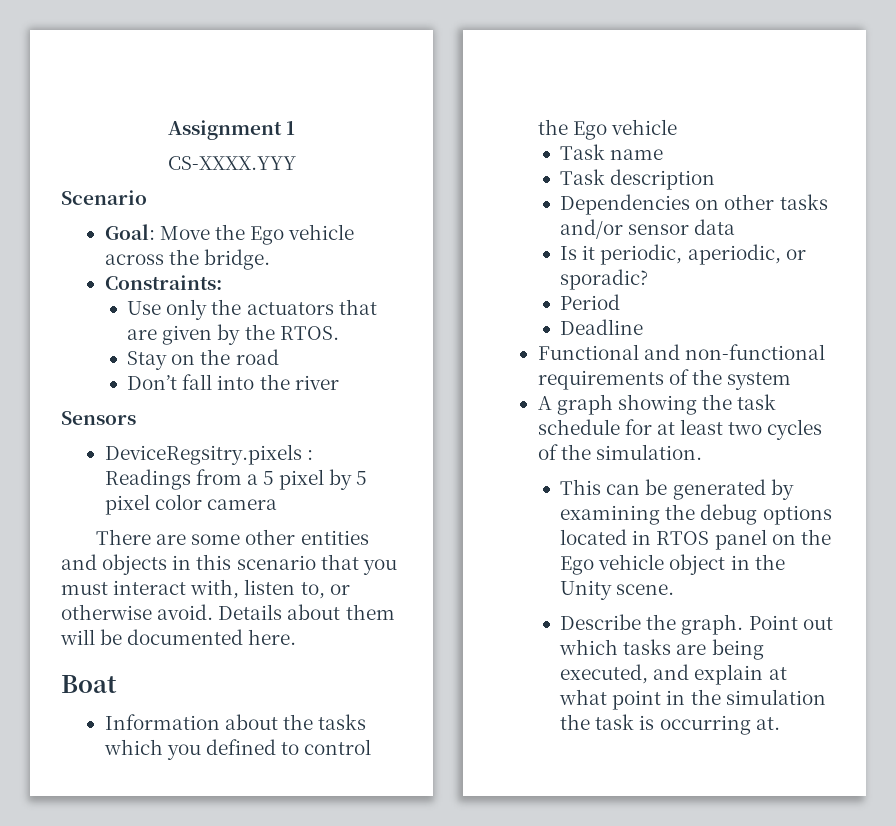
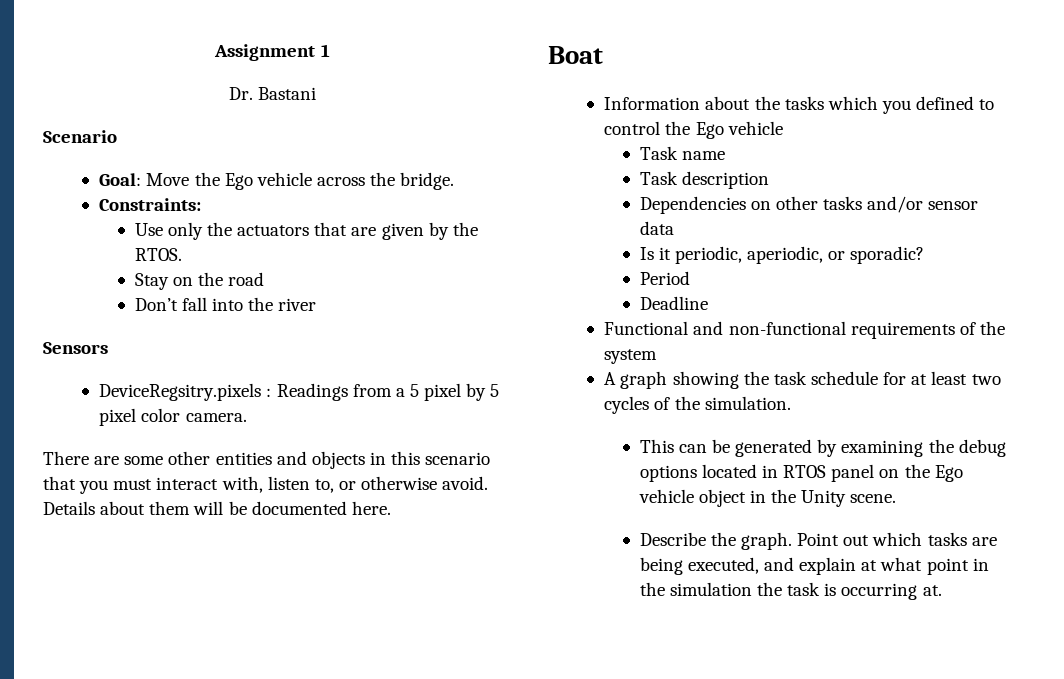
- CS-XXXX.YYY
+ Dr. Bastani
- DeviceRegsitry.pixels : Readings from a 5 pixel by 5 pixel color camera
+ DeviceRegsitry.pixels : Readings from a 5 pixel by 5 pixel color camera.

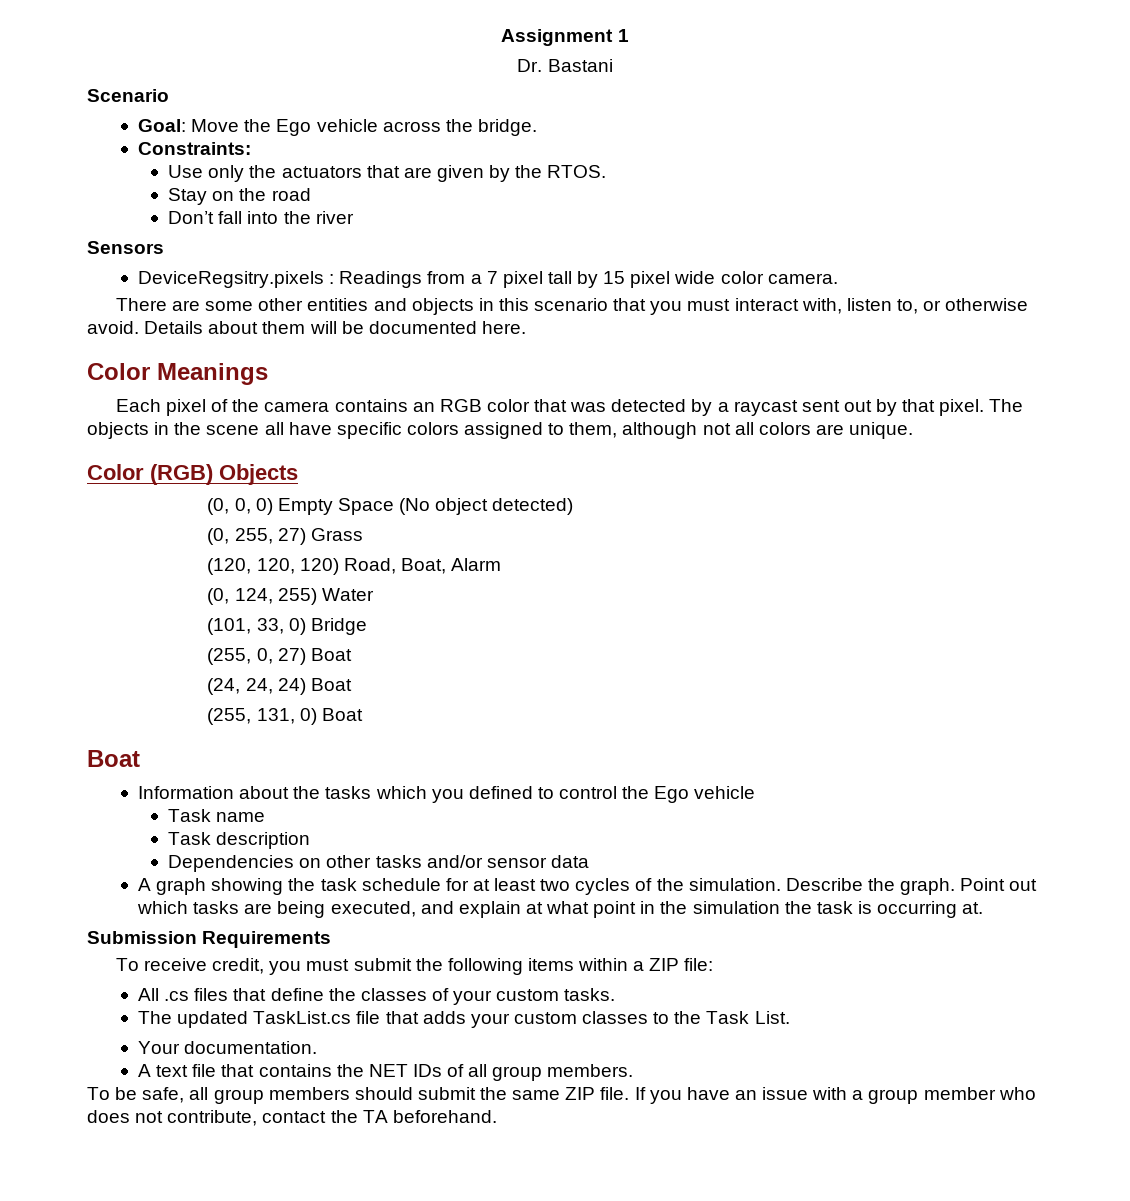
- DeviceRegsitry.pixels : Readings from a 5 pixel by 5 pixel color camera.
+ DeviceRegsitry.pixels : Readings from a 7 pixel tall by 15 pixel wide color camera.
+ Color Meanings
+ Each pixel of the camera contains an RGB color that was detected by a raycast sent out by that pixel. The objects in the scene all have specific colors assigned to them, although not all colors are unique.
+ Color (RGB) Objects
+ (0, 0, 0) Empty Space (No object detected)
+ (0, 255, 27) Grass
+ (120, 120, 120) Road, Boat, Alarm
+ (0, 124, 255) Water
+ (101, 33, 0) Bridge
+ (255, 0, 27) Boat
+ (24, 24, 24) Boat
+ (255, 131, 0) Boat
- Is it periodic, aperiodic, or sporadic?
- Period
- Deadline
- Functional and non-functional requirements of the system
- A graph showing the task schedule for at least two cycles of the simulation.
- This can be generated by examining the debug options located in RTOS panel on the Ego vehicle object in the Unity scene.
- Describe the graph.
+ A graph showing the task schedule for at least two cycles of the simulation. Describe the graph.
+ Submission Requirements
+ To receive credit, you must submit the following items within a ZIP file:
+ All .cs files that define the classes of your custom tasks.
+ The updated TaskList.cs file that adds your custom classes to the Task List.
+ Your documentation.
+ A text file that contains the NET IDs of all group members.
+ To be safe, all group members should submit the same ZIP file. If you have an issue with a group member who does not contribute, contact the TA beforehand.

